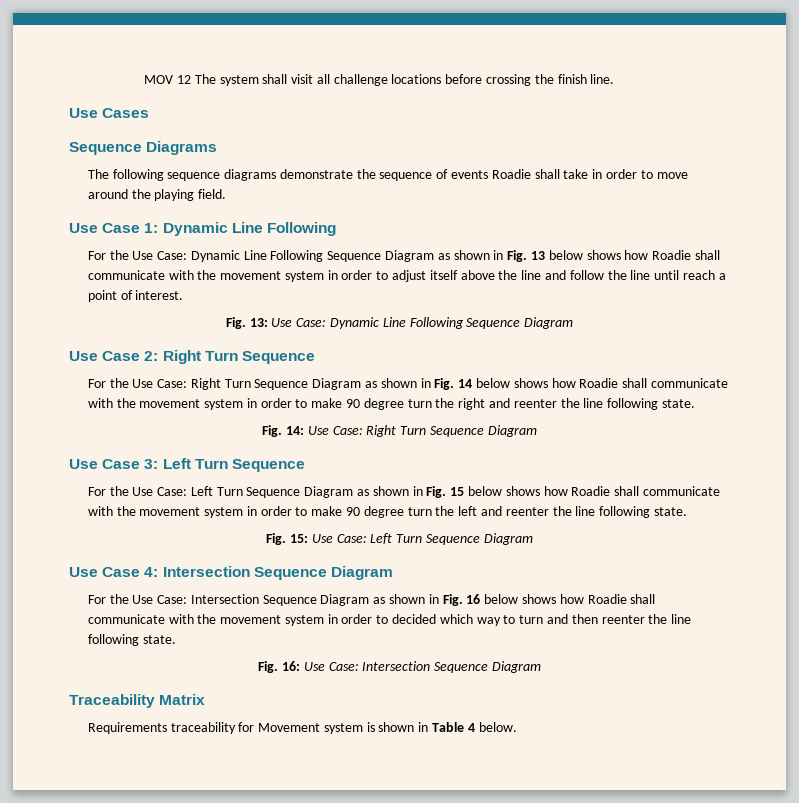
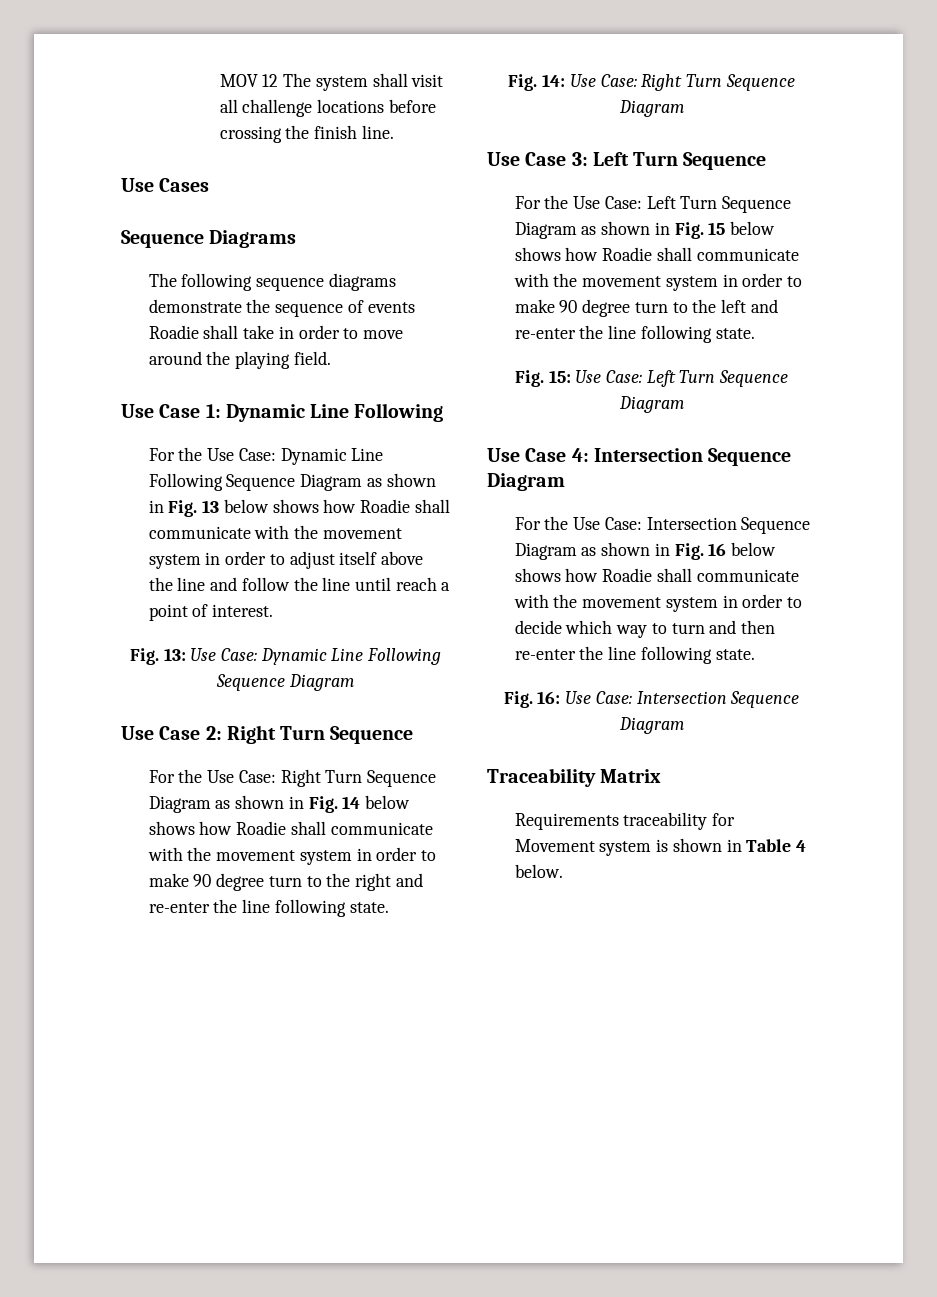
- For the Use Case: Right Turn Sequence Diagram as shown in Fig. 14 below shows how Roadie shall communicate with the movement system in order to make 90 degree turn the right and reenter the line following state.
+ For the Use Case: Right Turn Sequence Diagram as shown in Fig. 14 below shows how Roadie shall communicate with the movement system in order to make 90 degree turn to the right and re-enter the line following state.
- For the Use Case: Left Turn Sequence Diagram as shown in Fig. 15 below shows how Roadie shall communicate with the movement system in order to make 90 degree turn the left and reenter the line following state.
+ For the Use Case: Left Turn Sequence Diagram as shown in Fig. 15 below shows how Roadie shall communicate with the movement system in order to make 90 degree turn to the left and re-enter the line following state.
- For the Use Case: Intersection Sequence Diagram as shown in Fig. 16 below shows how Roadie shall communicate with the movement system in order to decided which way to turn and then reenter the line following state.
+ For the Use Case: Intersection Sequence Diagram as shown in Fig. 16 below shows how Roadie shall communicate with the movement system in order to decide which way to turn and then re-enter the line following state.

